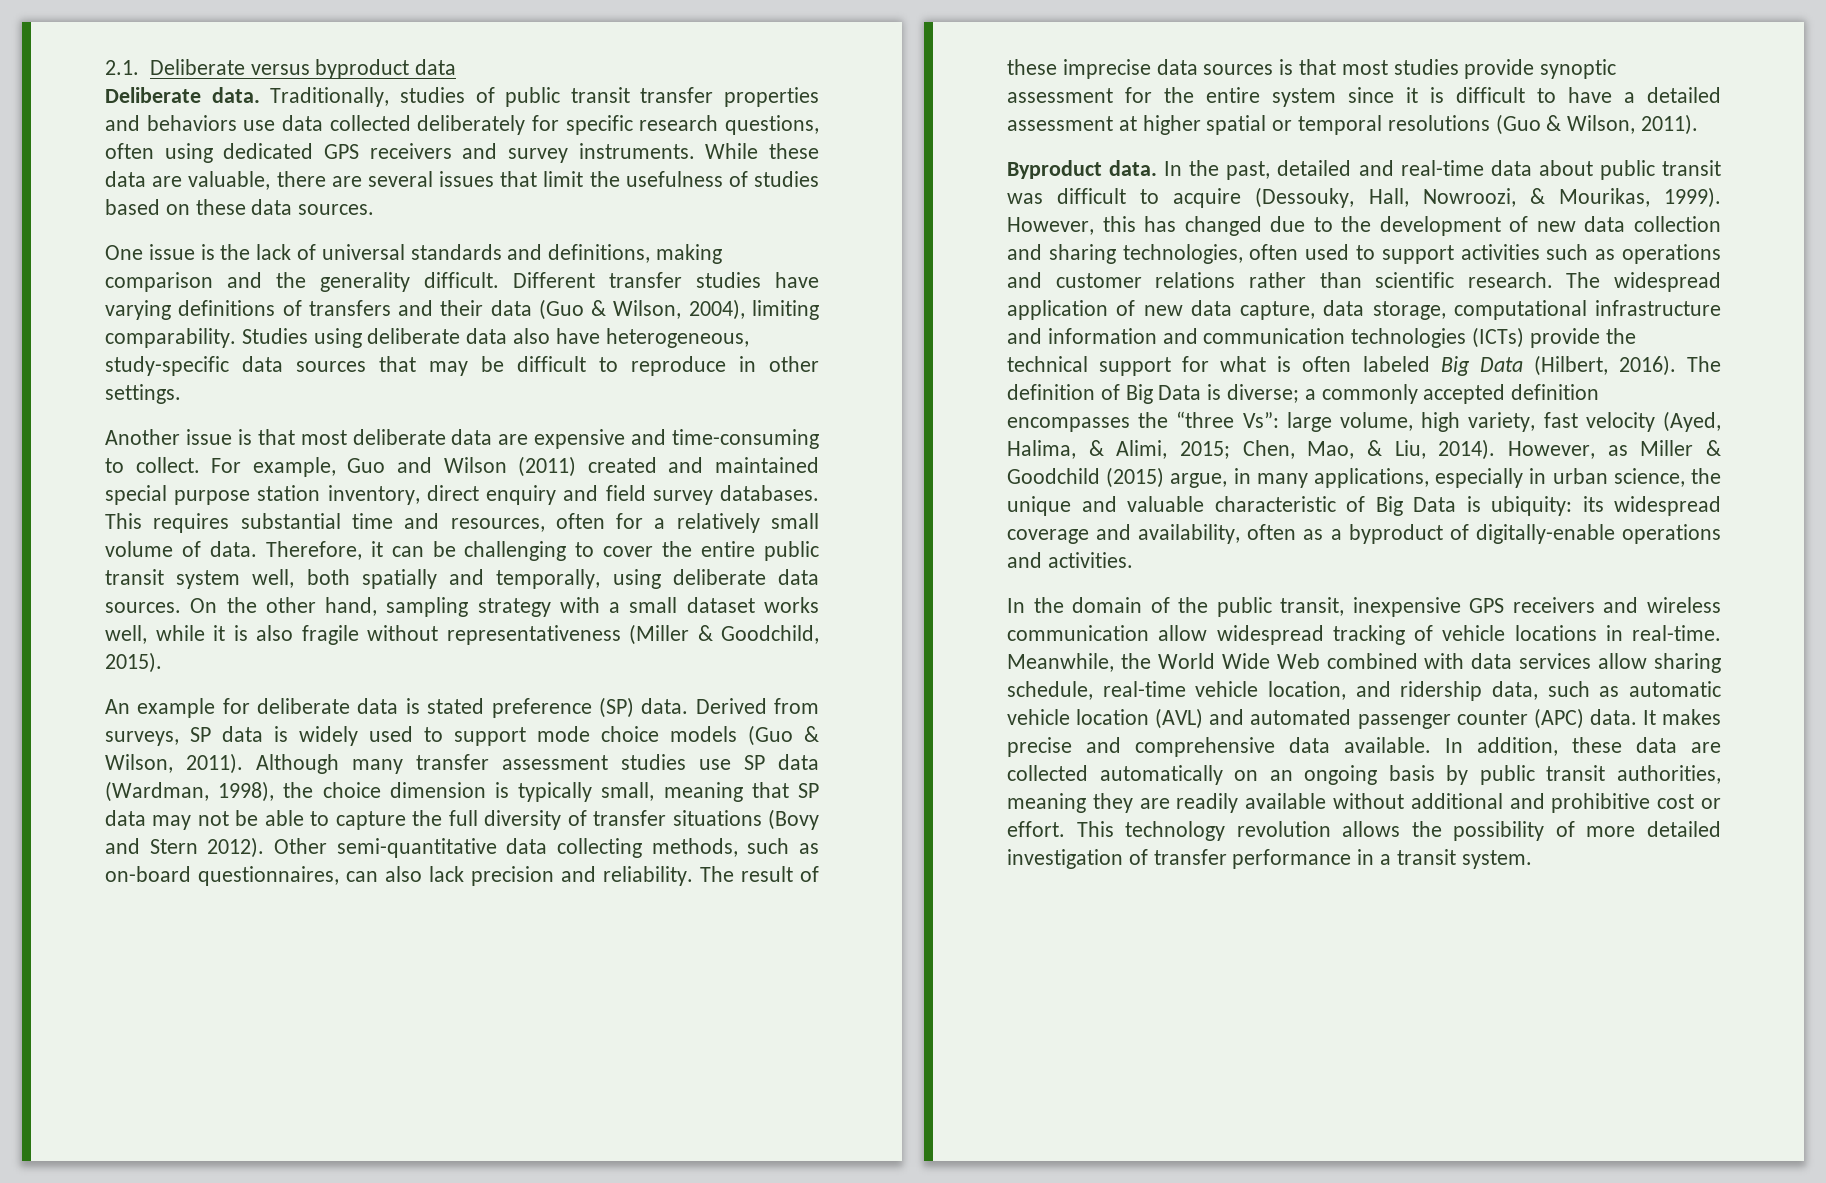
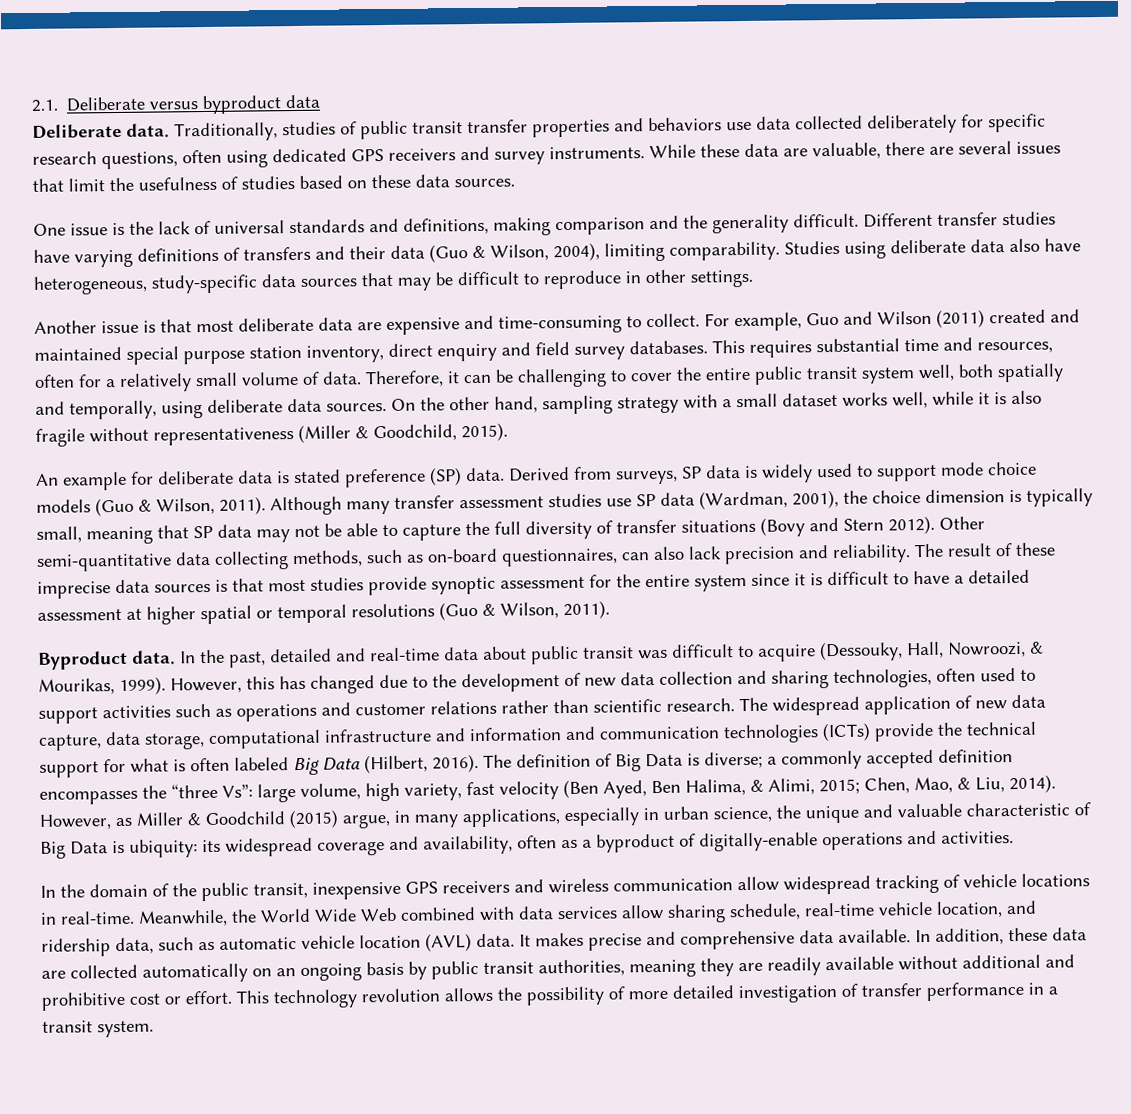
- Although many transfer assessment studies use SP data (Wardman, 1998), the choice dimension is typically small, meaning that SP data may not be able to capture the full diversity of transfer situations (Bovy and Stern 2012).
+ Although many transfer assessment studies use SP data (Wardman, 2001), the choice dimension is typically small, meaning that SP data may not be able to capture the full diversity of transfer situations (Bovy and Stern 2012).
- The definition of Big Data is diverse; a commonly accepted definition encompasses the “three Vs”: large volume, high variety, fast velocity (Ayed, Halima, & Alimi, 2015; Chen, Mao, & Liu, 2014).
+ The definition of Big Data is diverse; a commonly accepted definition encompasses the “three Vs”: large volume, high variety, fast velocity (Ben Ayed, Ben Halima, & Alimi, 2015; Chen, Mao, & Liu, 2014).
- Meanwhile, the World Wide Web combined with data services allow sharing schedule, real-time vehicle location, and ridership data, such as automatic vehicle location (AVL) and automated passenger counter (APC) data.
+ Meanwhile, the World Wide Web combined with data services allow sharing schedule, real-time vehicle location, and ridership data, such as automatic vehicle location (AVL) data.

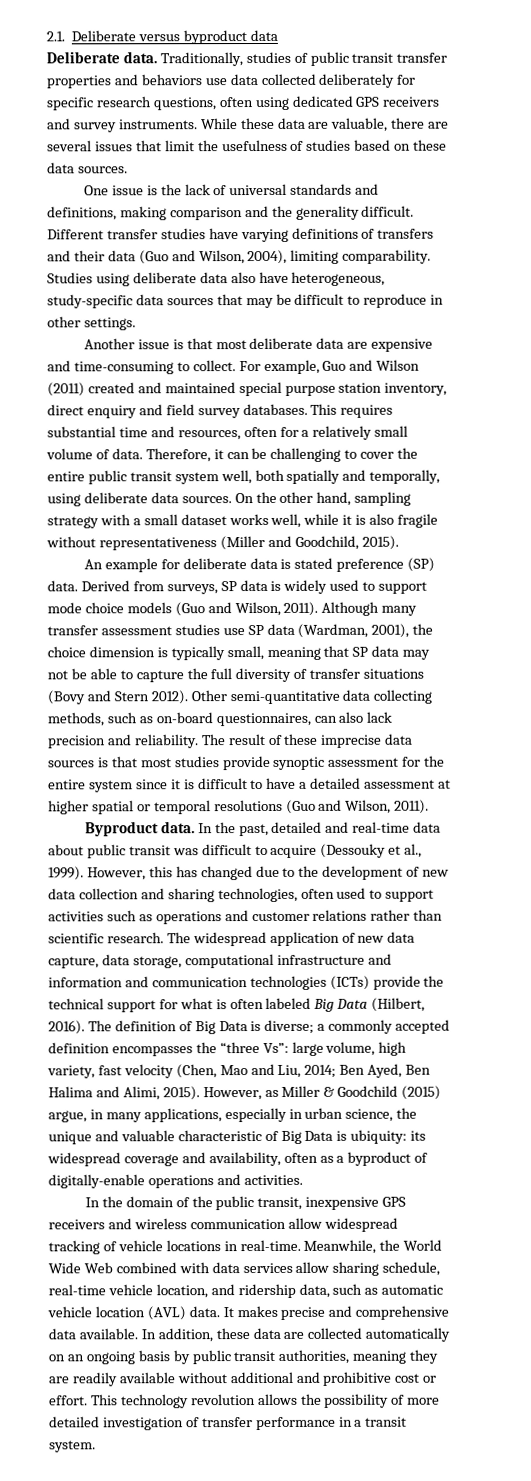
- Different transfer studies have varying definitions of transfers and their data (Guo & Wilson, 2004), limiting comparability.
+ Different transfer studies have varying definitions of transfers and their data (Guo and Wilson, 2004), limiting comparability.
- On the other hand, sampling strategy with a small dataset works well, while it is also fragile without representativeness (Miller & Goodchild, 2015).
+ On the other hand, sampling strategy with a small dataset works well, while it is also fragile without representativeness (Miller and Goodchild, 2015).
- Derived from surveys, SP data is widely used to support mode choice models (Guo & Wilson, 2011).
+ Derived from surveys, SP data is widely used to support mode choice models (Guo and Wilson, 2011).
- The result of these imprecise data sources is that most studies provide synoptic assessment for the entire system since it is difficult to have a detailed assessment at higher spatial or temporal resolutions (Guo & Wilson, 2011).
+ The result of these imprecise data sources is that most studies provide synoptic assessment for the entire system since it is difficult to have a detailed assessment at higher spatial or temporal resolutions (Guo and Wilson, 2011).
- In the past, detailed and real-time data about public transit was difficult to acquire (Dessouky, Hall, Nowroozi, & Mourikas, 1999).
+ In the past, detailed and real-time data about public transit was difficult to acquire (Dessouky et al., 1999).
- The definition of Big Data is diverse; a commonly accepted definition encompasses the “three Vs”: large volume, high variety, fast velocity (Ben Ayed, Ben Halima, & Alimi, 2015; Chen, Mao, & Liu, 2014).
+ The definition of Big Data is diverse; a commonly accepted definition encompasses the “three Vs”: large volume, high variety, fast velocity (Chen, Mao and Liu, 2014; Ben Ayed, Ben Halima and Alimi, 2015).

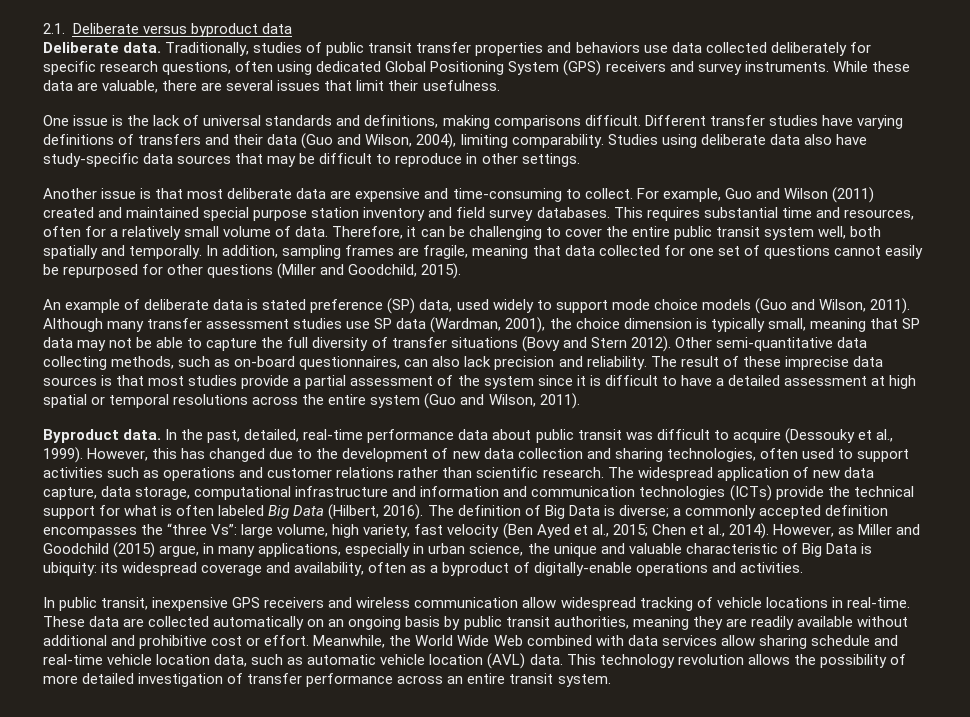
- Traditionally, studies of public transit transfer properties and behaviors use data collected deliberately for specific research questions, often using dedicated GPS receivers and survey instruments.
+ Traditionally, studies of public transit transfer properties and behaviors use data collected deliberately for specific research questions, often using dedicated Global Positioning System (GPS) receivers and survey instruments.
- While these data are valuable, there are several issues that limit the usefulness of studies based on these data sources.
+ While these data are valuable, there are several issues that limit their usefulness.
- One issue is the lack of universal standards and definitions, making comparison and the generality difficult.
+ One issue is the lack of universal standards and definitions, making comparisons difficult.
- Studies using deliberate data also have heterogeneous, study-specific data sources that may be difficult to reproduce in other settings.
+ Studies using deliberate data also have study-specific data sources that may be difficult to reproduce in other settings.
- For example, Guo and Wilson (2011) created and maintained special purpose station inventory, direct enquiry and field survey databases.
+ For example, Guo and Wilson (2011) created and maintained special purpose station inventory and field survey databases.
- Therefore, it can be challenging to cover the entire public transit system well, both spatially and temporally, using deliberate data sources. On the other hand, sampling strategy with a small dataset works well, while it is also fragile without representativeness (Miller and Goodchild, 2015).
+ Therefore, it can be challenging to cover the entire public transit system well, both spatially and temporally. In addition, sampling frames are fragile, meaning that data collected for one set of questions cannot easily be repurposed for other questions (Miller and Goodchild, 2015).
- An example for deliberate data is stated preference (SP) data. Derived from surveys, SP data is widely used to support mode choice models (Guo and Wilson, 2011).
+ An example of deliberate data is stated preference (SP) data, used widely to support mode choice models (Guo and Wilson, 2011).
- The result of these imprecise data sources is that most studies provide synoptic assessment for the entire system since it is difficult to have a detailed assessment at higher spatial or temporal resolutions (Guo and Wilson, 2011).
+ The result of these imprecise data sources is that most studies provide a partial assessment of the system since it is difficult to have a detailed assessment at high spatial or temporal resolutions across the entire system (Guo and Wilson, 2011).
- In the past, detailed and real-time data about public transit was difficult to acquire (Dessouky et al., 1999).
+ In the past, detailed, real-time performance data about public transit was difficult to acquire (Dessouky et al., 1999).
- The definition of Big Data is diverse; a commonly accepted definition encompasses the “three Vs”: large volume, high variety, fast velocity (Chen, Mao and Liu, 2014; Ben Ayed, Ben Halima and Alimi, 2015).
+ The definition of Big Data is diverse; a commonly accepted definition encompasses the “three Vs”: large volume, high variety, fast velocity (Ben Ayed et al., 2015; Chen et al., 2014).
- However, as Miller & Goodchild (2015) argue, in many applications, especially in urban science, the unique and valuable characteristic of Big Data is ubiquity: its widespread coverage and availability, often as a byproduct of digitally-enable operations and activities.
+ However, as Miller and Goodchild (2015) argue, in many applications, especially in urban science, the unique and valuable characteristic of Big Data is ubiquity: its widespread coverage and availability, often as a byproduct of digitally-enable operations and activities.
- In the domain of the public transit, inexpensive GPS receivers and wireless communication allow widespread tracking of vehicle locations in real-time.
+ In public transit, inexpensive GPS receivers and wireless communication allow widespread tracking of vehicle locations in real-time.
- Meanwhile, the World Wide Web combined with data services allow sharing schedule, real-time vehicle location, and ridership data, such as automatic vehicle location (AVL) data. It makes precise and comprehensive data available. In addition, these data are collected automatically on an ongoing basis by public transit authorities, meaning they are readily available without additional and prohibitive cost or effort.
+ These data are collected automatically on an ongoing basis by public transit authorities, meaning they are readily available without additional and prohibitive cost or effort.
+ Meanwhile, the World Wide Web combined with data services allow sharing schedule and real-time vehicle location data, such as automatic vehicle location (AVL) data.
- This technology revolution allows the possibility of more detailed investigation of transfer performance in a transit system.
+ This technology revolution allows the possibility of more detailed investigation of transfer performance across an entire transit system.

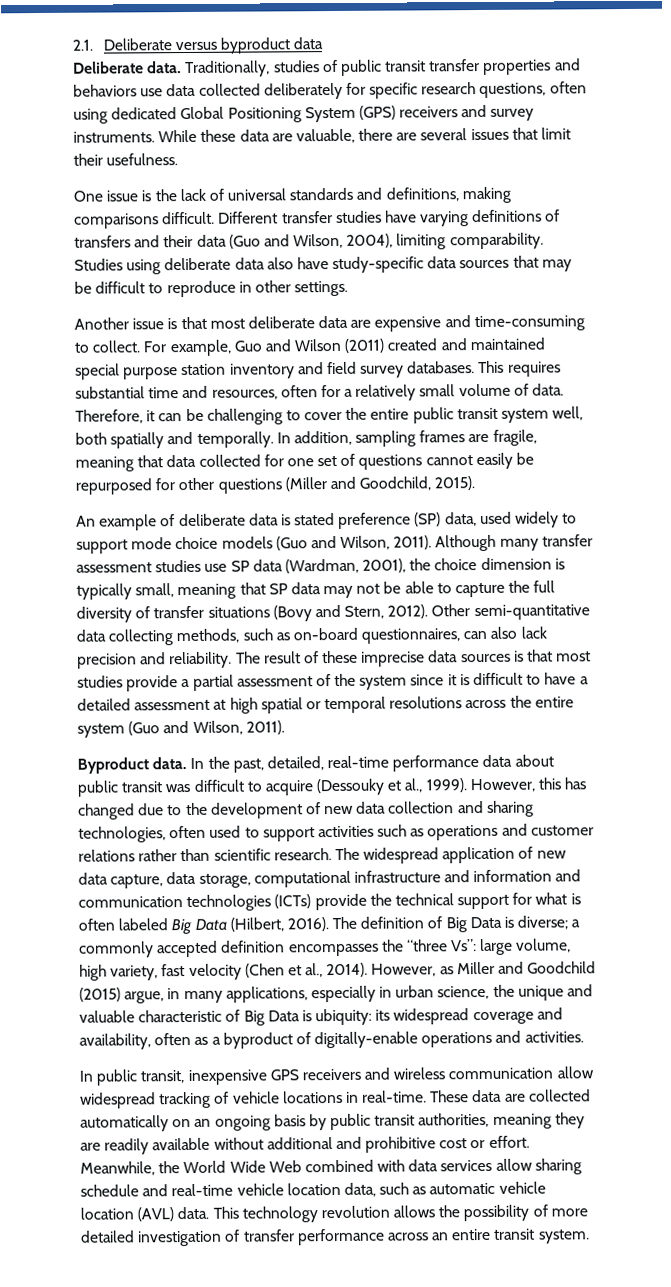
- Although many transfer assessment studies use SP data (Wardman, 2001), the choice dimension is typically small, meaning that SP data may not be able to capture the full diversity of transfer situations (Bovy and Stern 2012).
+ Although many transfer assessment studies use SP data (Wardman, 2001), the choice dimension is typically small, meaning that SP data may not be able to capture the full diversity of transfer situations (Bovy and Stern, 2012).
- The definition of Big Data is diverse; a commonly accepted definition encompasses the “three Vs”: large volume, high variety, fast velocity (Ben Ayed et al., 2015; Chen et al., 2014).
+ The definition of Big Data is diverse; a commonly accepted definition encompasses the “three Vs”: large volume, high variety, fast velocity (Chen et al., 2014).

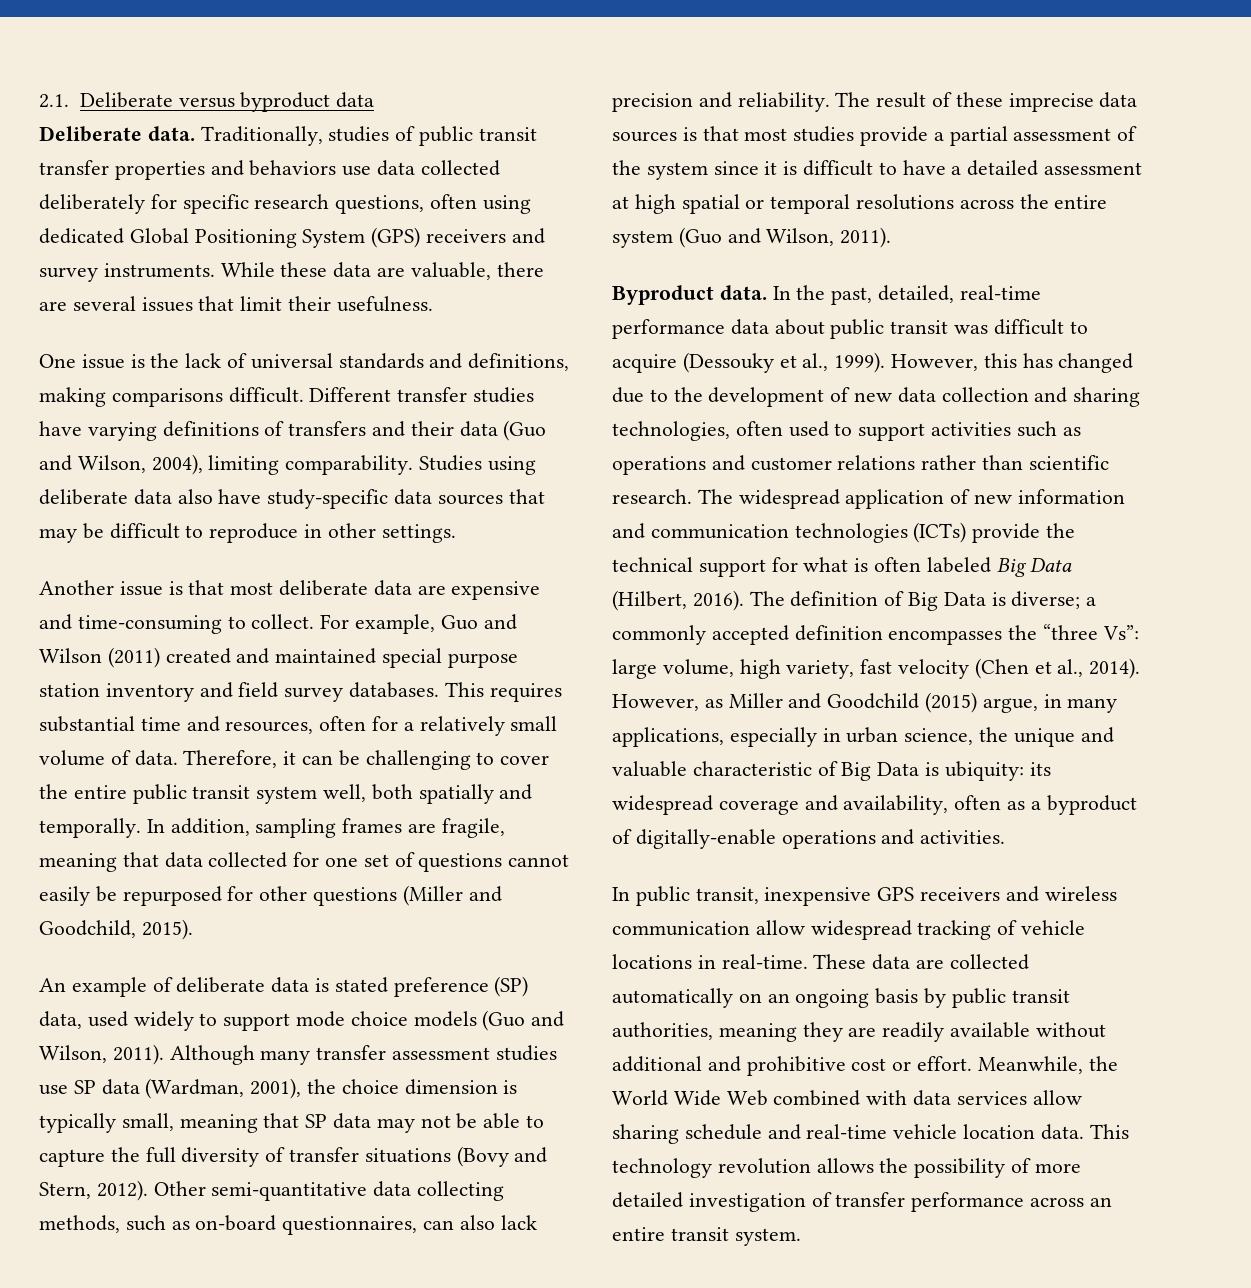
- The widespread application of new data capture, data storage, computational infrastructure and information and communication technologies (ICTs) provide the technical support for what is often labeled Big Data (Hilbert, 2016).
+ The widespread application of new information and communication technologies (ICTs) provide the technical support for what is often labeled Big Data (Hilbert, 2016).
- Meanwhile, the World Wide Web combined with data services allow sharing schedule and real-time vehicle location data, such as automatic vehicle location (AVL) data.
+ Meanwhile, the World Wide Web combined with data services allow sharing schedule and real-time vehicle location data.

